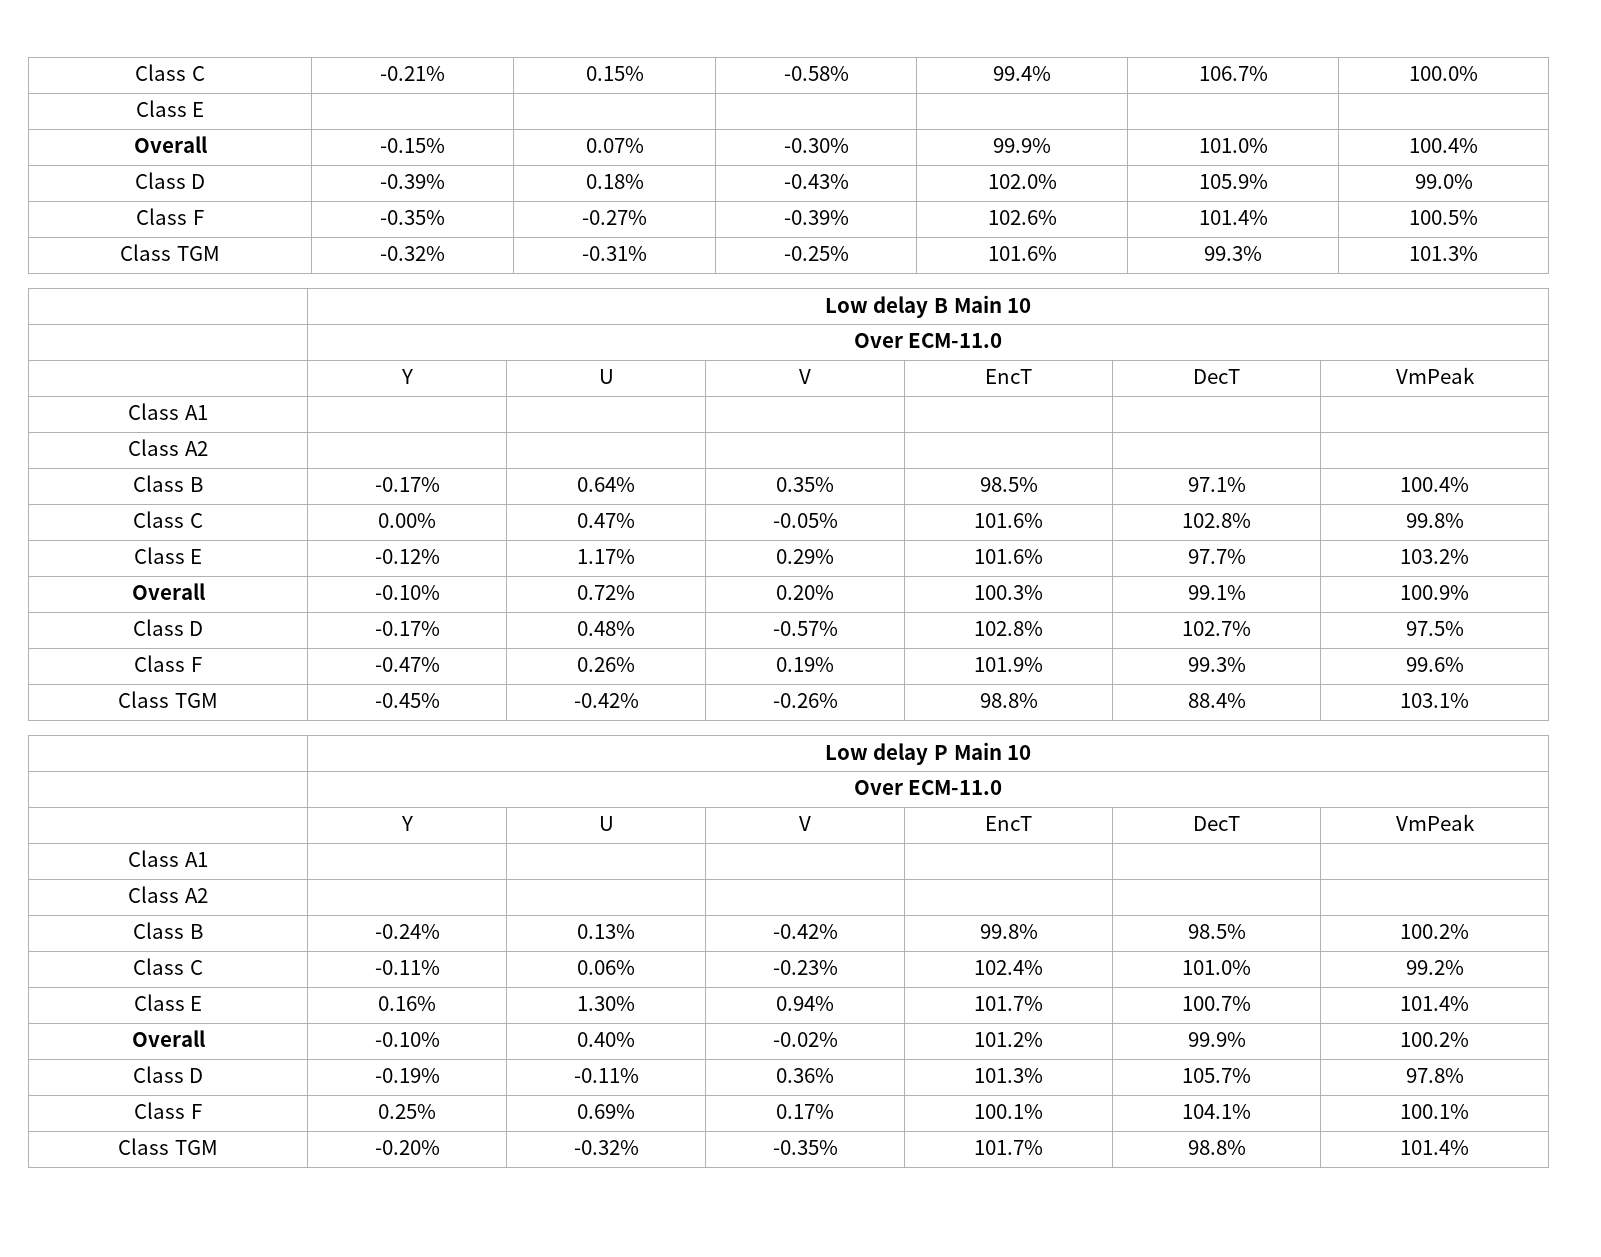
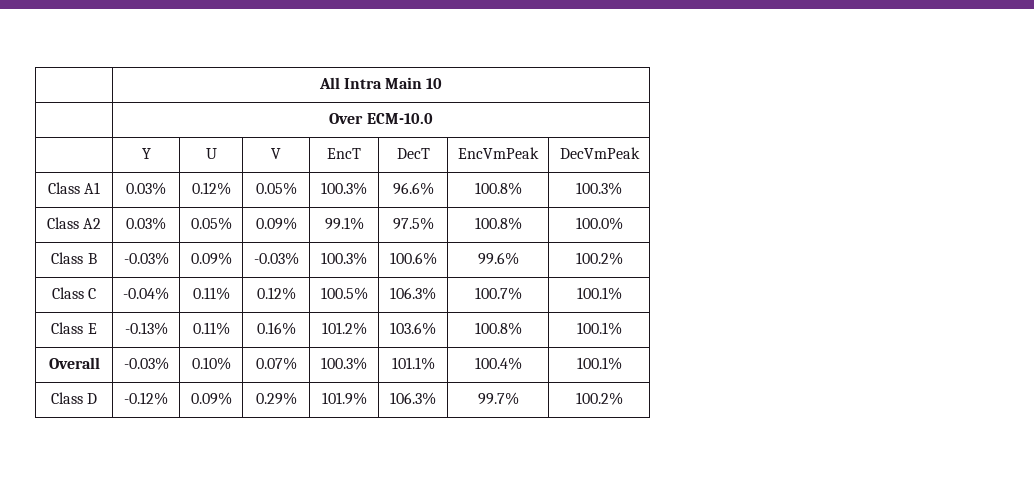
- Class C | -0.21% | 0.15% | -0.58% | 99.4% | 106.7% | 100.0%
- Class E | | | | | |
- Overall | -0.15% | 0.07% | -0.30% | 99.9% | 101.0% | 100.4%
- Class D | -0.39% | 0.18% | -0.43% | 102.0% | 105.9% | 99.0%
- Class F | -0.35% | -0.27% | -0.39% | 102.6% | 101.4% | 100.5%
- Class TGM | -0.32% | -0.31% | -0.25% | 101.6% | 99.3% | 101.3%
- | Low delay B Main 10
- | Over ECM-11.0
- | Y | U | V | EncT | DecT | VmPeak
- Class A1 | | | | | |
- Class A2 | | | | | |
- Class B | -0.17% | 0.64% | 0.35% | 98.5% | 97.1% | 100.4%
- Class C | 0.00% | 0.47% | -0.05% | 101.6% | 102.8% | 99.8%
- Class E | -0.12% | 1.17% | 0.29% | 101.6% | 97.7% | 103.2%
- Overall | -0.10% | 0.72% | 0.20% | 100.3% | 99.1% | 100.9%
- Class D | -0.17% | 0.48% | -0.57% | 102.8% | 102.7% | 97.5%
- Class F | -0.47% | 0.26% | 0.19% | 101.9% | 99.3% | 99.6%
- Class TGM | -0.45% | -0.42% | -0.26% | 98.8% | 88.4% | 103.1%
- | Low delay P Main 10
- | Over ECM-11.0
- | Y | U | V | EncT | DecT | VmPeak
- Class A1 | | | | | |
- Class A2 | | | | | |
- Class B | -0.24% | 0.13% | -0.42% | 99.8% | 98.5% | 100.2%
- Class C | -0.11% | 0.06% | -0.23% | 102.4% | 101.0% | 99.2%
- Class E | 0.16% | 1.30% | 0.94% | 101.7% | 100.7% | 101.4%
- Overall | -0.10% | 0.40% | -0.02% | 101.2% | 99.9% | 100.2%
- Class D | -0.19% | -0.11% | 0.36% | 101.3% | 105.7% | 97.8%
- Class F | 0.25% | 0.69% | 0.17% | 100.1% | 104.1% | 100.1%
- Class TGM | -0.20% | -0.32% | -0.35% | 101.7% | 98.8% | 101.4%
+ | All Intra Main 10
+ | Over ECM-10.0
+ | Y | U | V | EncT | DecT | EncVmPeak | DecVmPeak
+ Class A1 | 0.03% | 0.12% | 0.05% | 100.3% | 96.6% | 100.8% | 100.3%
+ Class A2 | 0.03% | 0.05% | 0.09% | 99.1% | 97.5% | 100.8% | 100.0%
+ Class B | -0.03% | 0.09% | -0.03% | 100.3% | 100.6% | 99.6% | 100.2%
+ Class C | -0.04% | 0.11% | 0.12% | 100.5% | 106.3% | 100.7% | 100.1%
+ Class E | -0.13% | 0.11% | 0.16% | 101.2% | 103.6% | 100.8% | 100.1%
+ Overall | -0.03% | 0.10% | 0.07% | 100.3% | 101.1% | 100.4% | 100.1%
+ Class D | -0.12% | 0.09% | 0.29% | 101.9% | 106.3% | 99.7% | 100.2%

